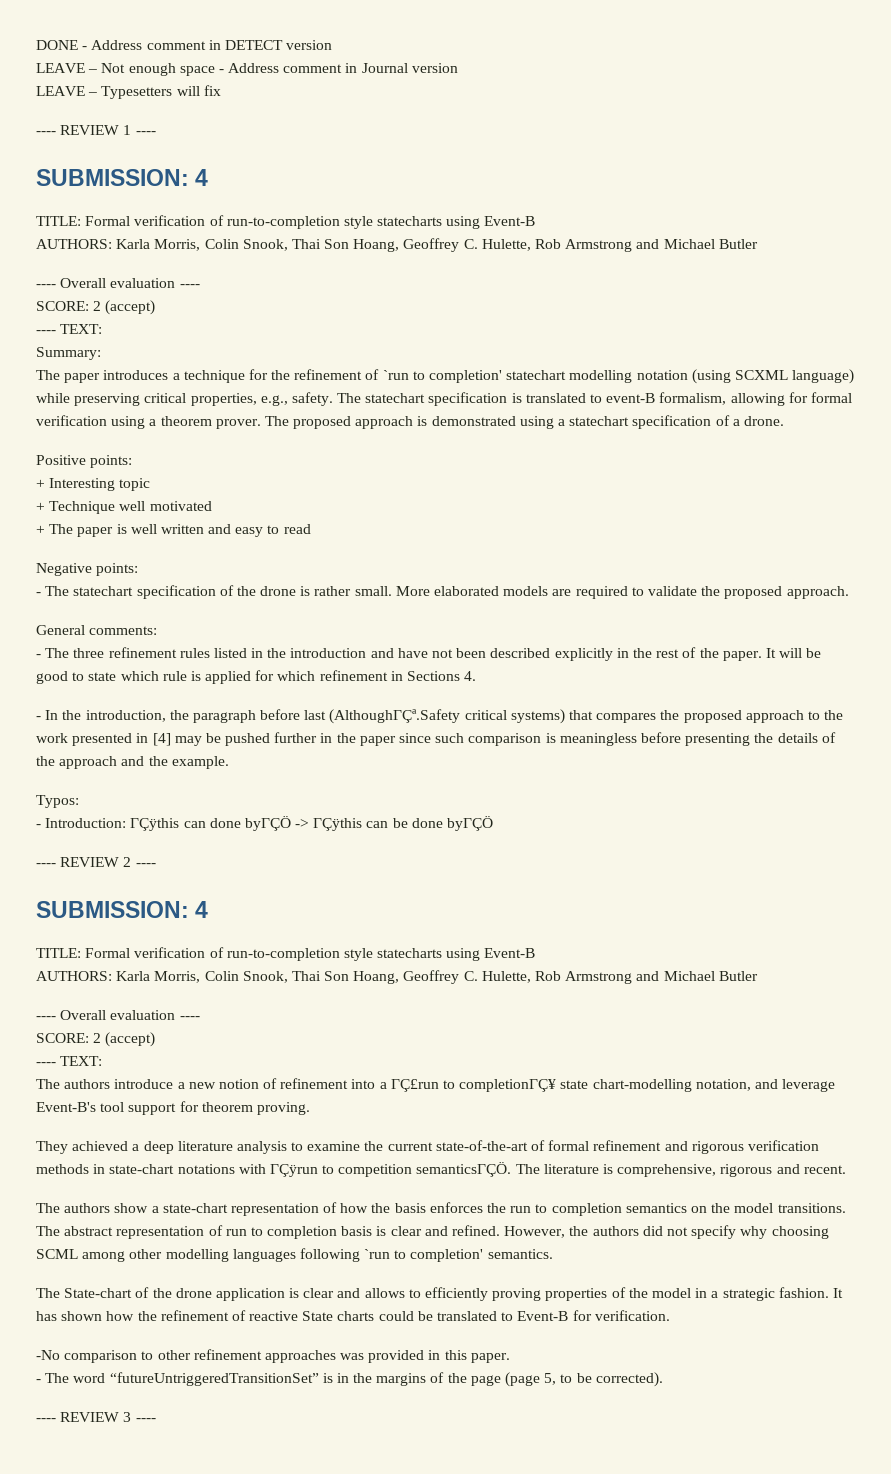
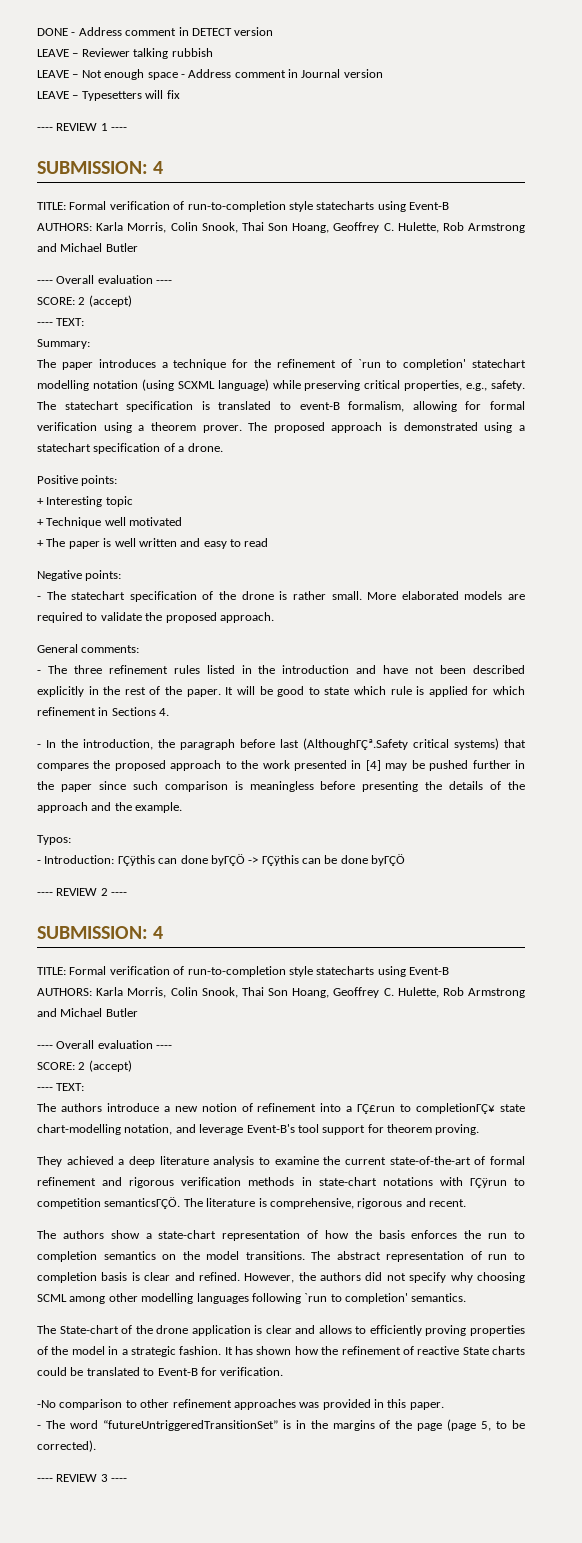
+ LEAVE – Reviewer talking rubbish

